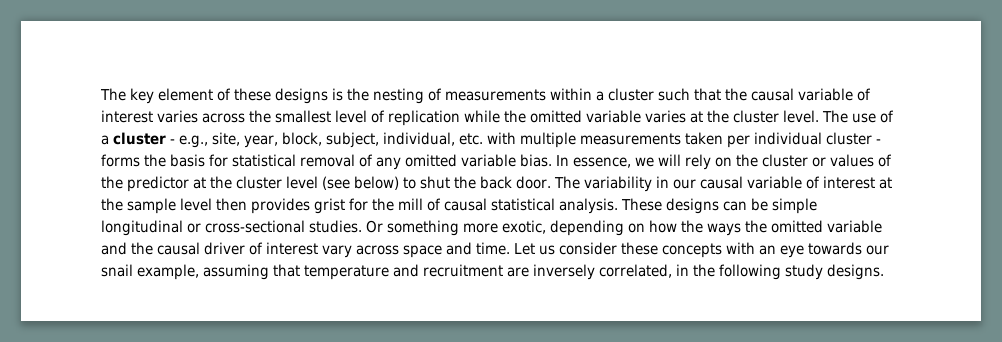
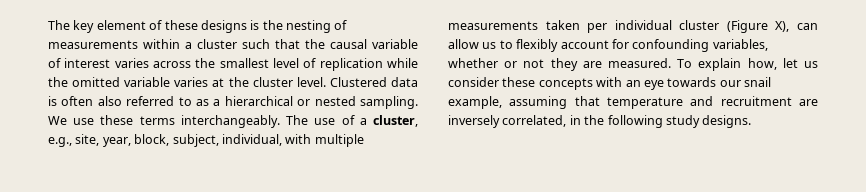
+ Clustered data is often also referred to as a hierarchical or nested sampling. We use these terms interchangeably.
- The use of a cluster - e.g., site, year, block, subject, individual, etc. with multiple measurements taken per individual cluster - forms the basis for statistical removal of any omitted variable bias. In essence, we will rely on the cluster or values of the predictor at the cluster level (see below) to shut the back door. The variability in our causal variable of interest at the sample level then provides grist for the mill of causal statistical analysis. These designs can be simple longitudinal or cross-sectional studies. Or something more exotic, depending on how the ways the omitted variable and the causal driver of interest vary across space and time. Let us consider these concepts with an eye towards our snail example, assuming that temperature and recruitment are inversely correlated, in the following study designs.
+ The use of a cluster, e.g., site, year, block, subject, individual, with multiple measurements taken per individual cluster (Figure X), can allow us to flexibly account for confounding variables, whether or not they are measured. To explain how, let us consider these concepts with an eye towards our snail example, assuming that temperature and recruitment are inversely correlated, in the following study designs.

